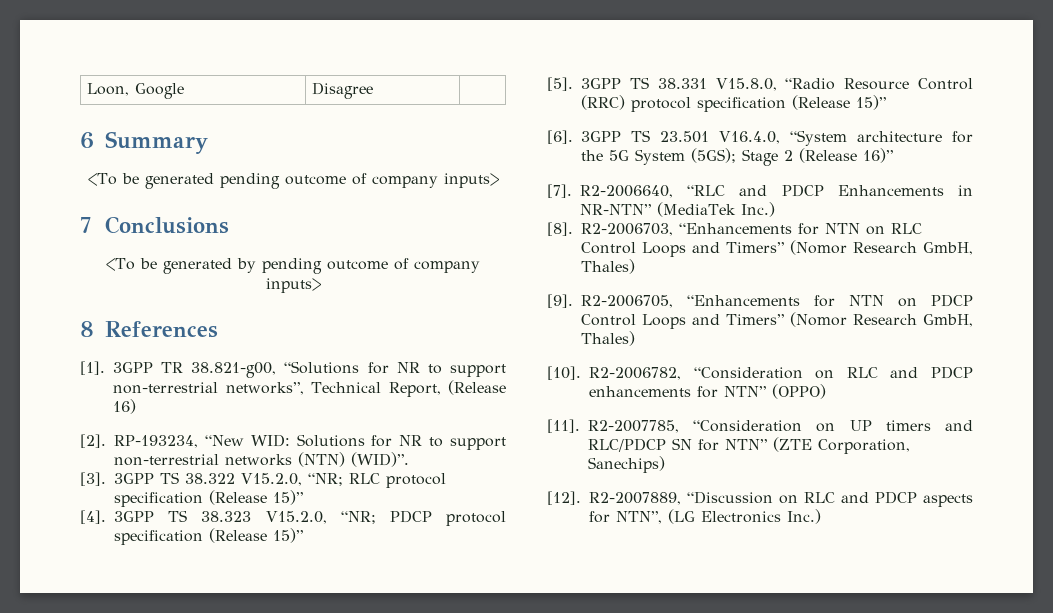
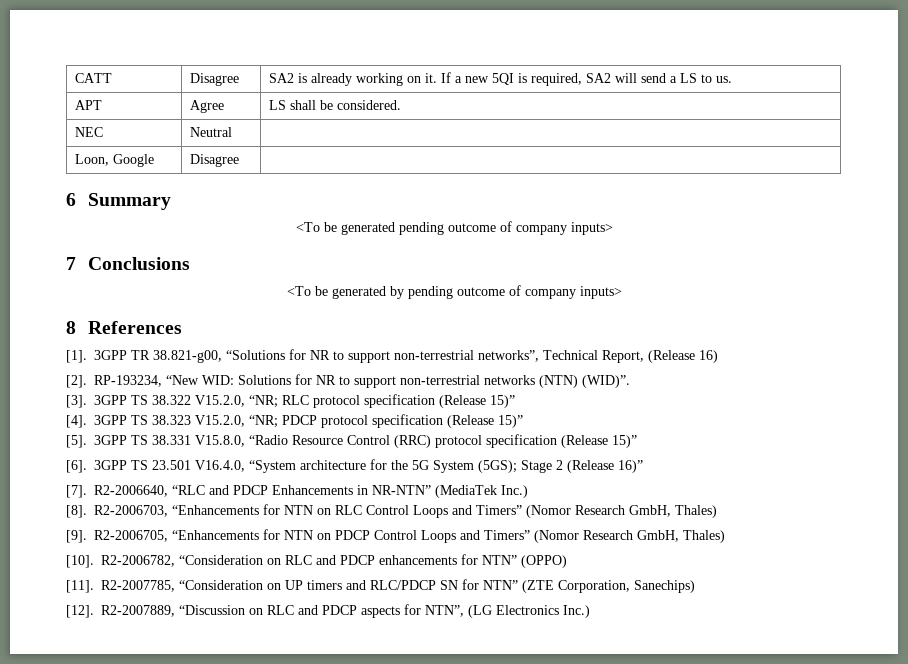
+ CATT | Disagree | SA2 is already working on it. If a new 5QI is required, SA2 will send a LS to us.
+ APT | Agree | LS shall be considered.
+ NEC | Neutral |

